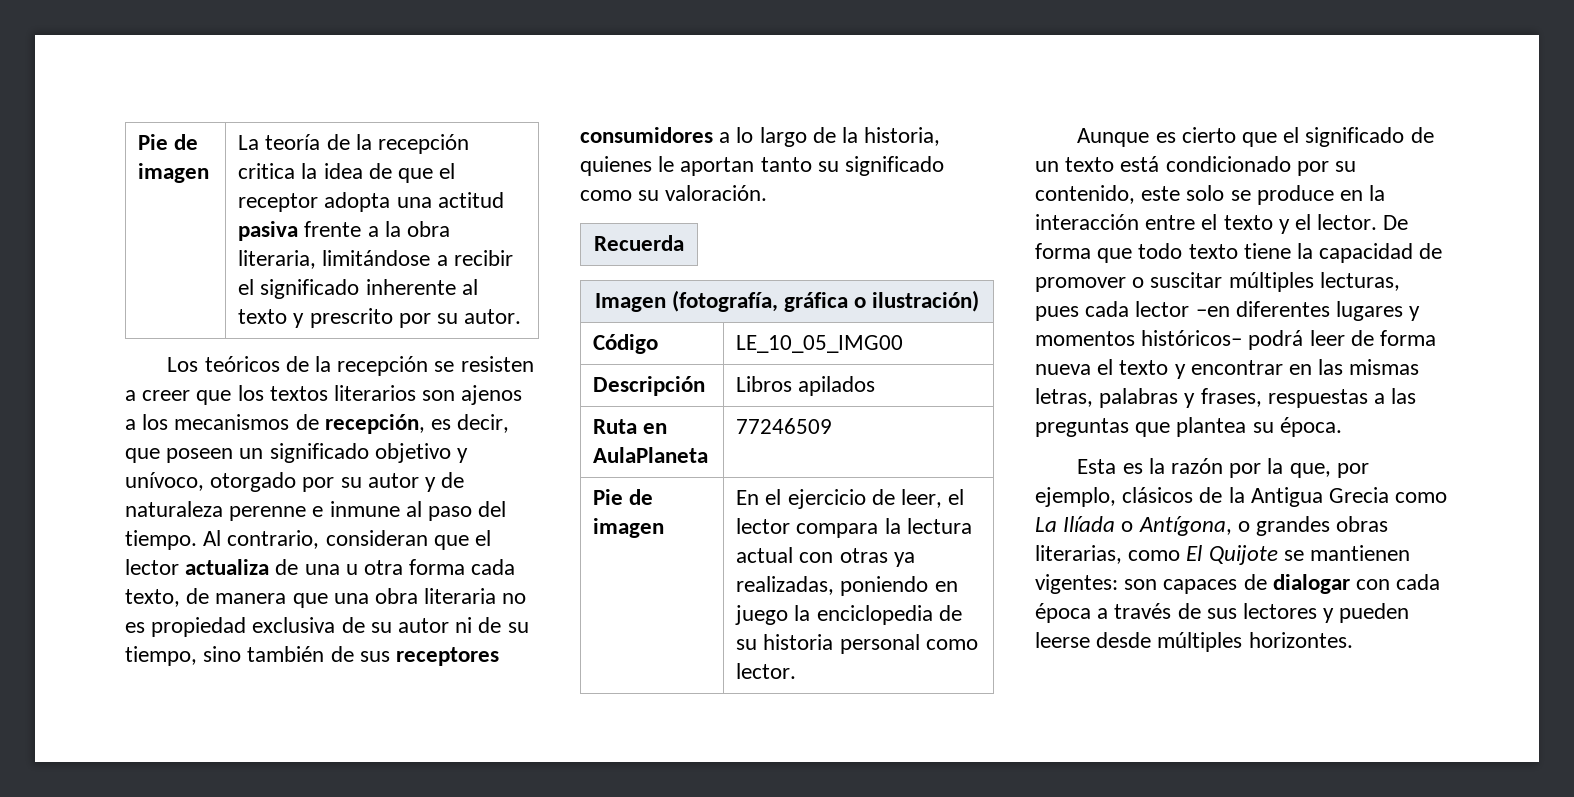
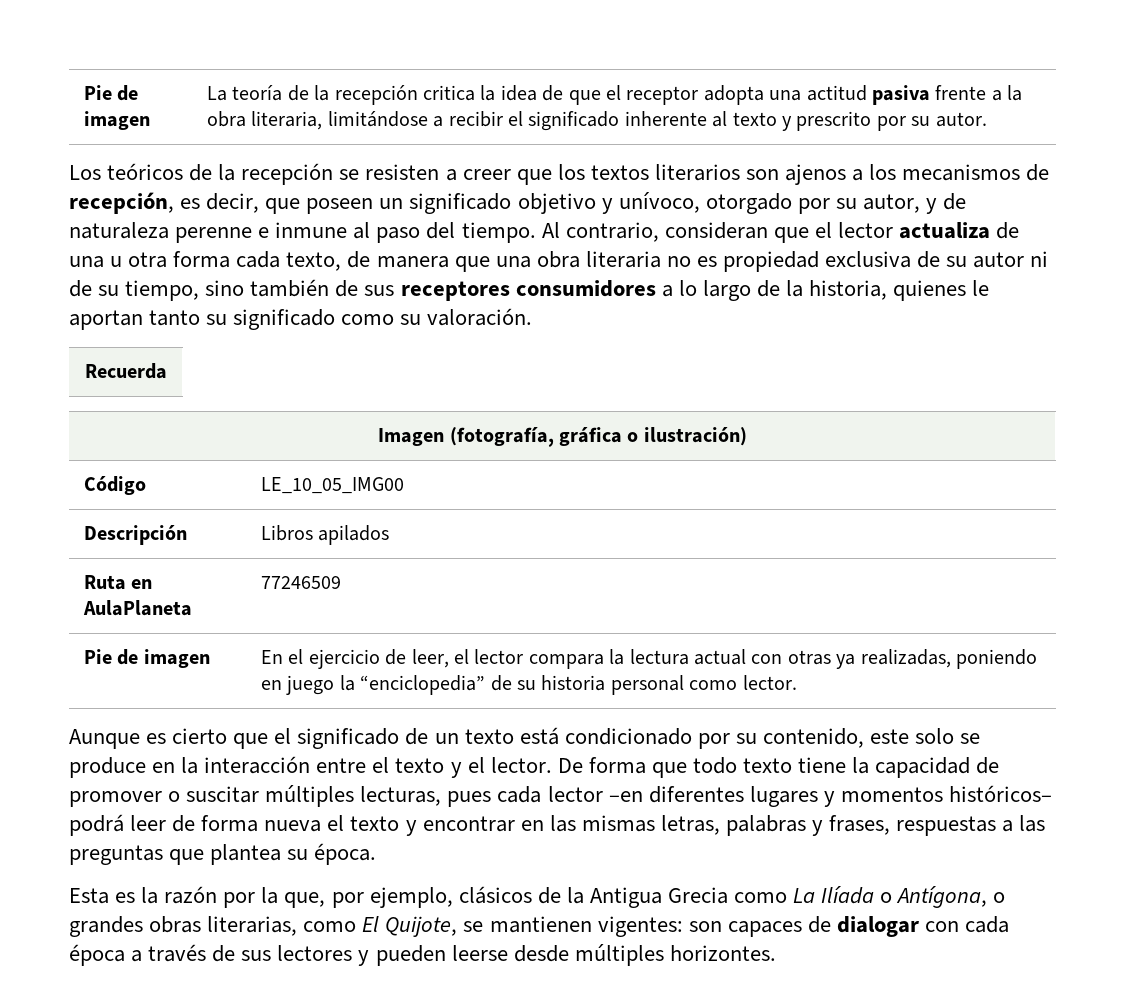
- Los teóricos de la recepción se resisten a creer que los textos literarios son ajenos a los mecanismos de recepción, es decir, que poseen un significado objetivo y unívoco, otorgado por su autor y de naturaleza perenne e inmune al paso del tiempo.
+ Los teóricos de la recepción se resisten a creer que los textos literarios son ajenos a los mecanismos de recepción, es decir, que poseen un significado objetivo y unívoco, otorgado por su autor, y de naturaleza perenne e inmune al paso del tiempo.
- Pie de imagen | En el ejercicio de leer, el lector compara la lectura actual con otras ya realizadas, poniendo en juego la enciclopedia de su historia personal como lector.
+ Pie de imagen | En el ejercicio de leer, el lector compara la lectura actual con otras ya realizadas, poniendo en juego la “enciclopedia” de su historia personal como lector.
- Esta es la razón por la que, por ejemplo, clásicos de la Antigua Grecia como La Ilíada o Antígona, o grandes obras literarias, como El Quijote se mantienen vigentes: son capaces de dialogar con cada época a través de sus lectores y pueden leerse desde múltiples horizontes.
+ Esta es la razón por la que, por ejemplo, clásicos de la Antigua Grecia como La Ilíada o Antígona, o grandes obras literarias, como El Quijote, se mantienen vigentes: son capaces de dialogar con cada época a través de sus lectores y pueden leerse desde múltiples horizontes.

